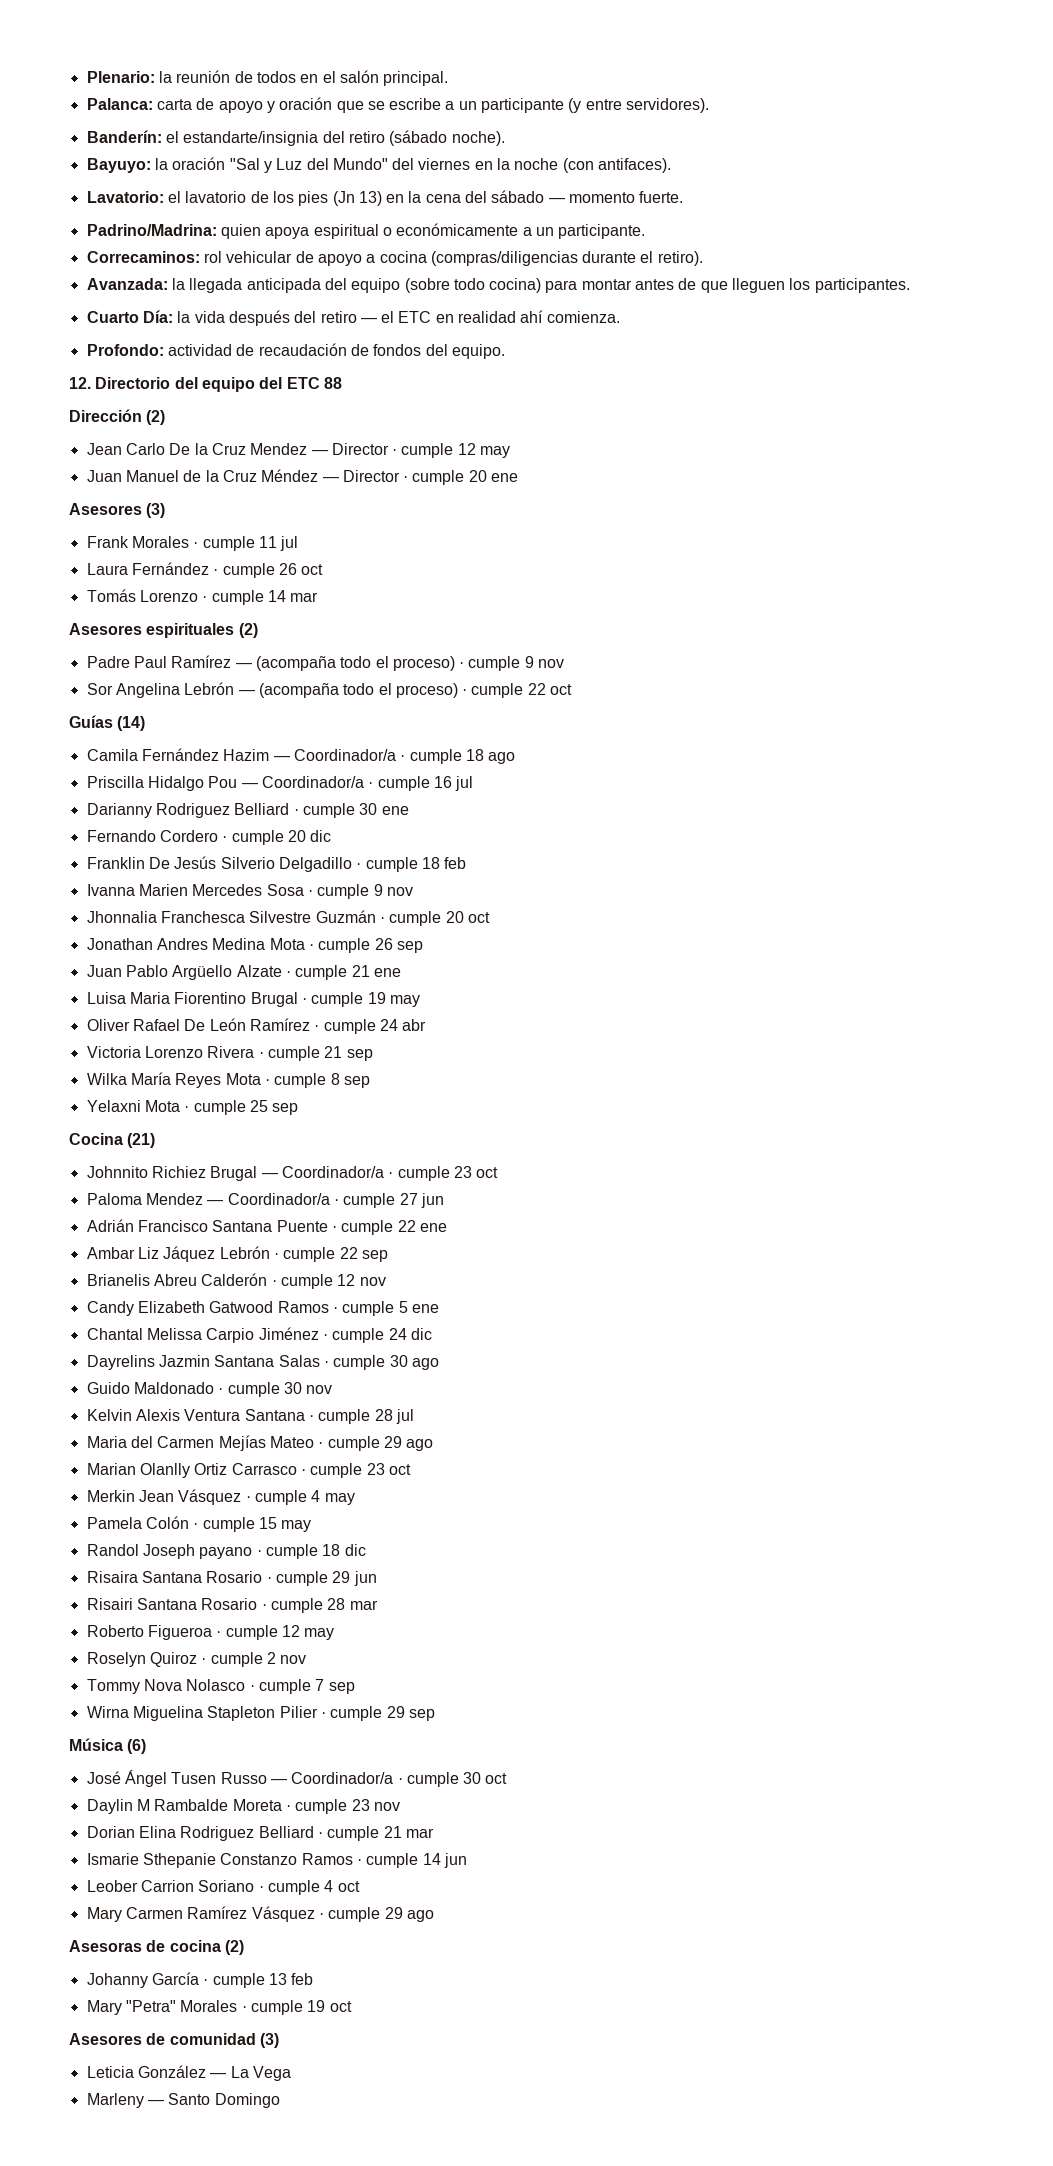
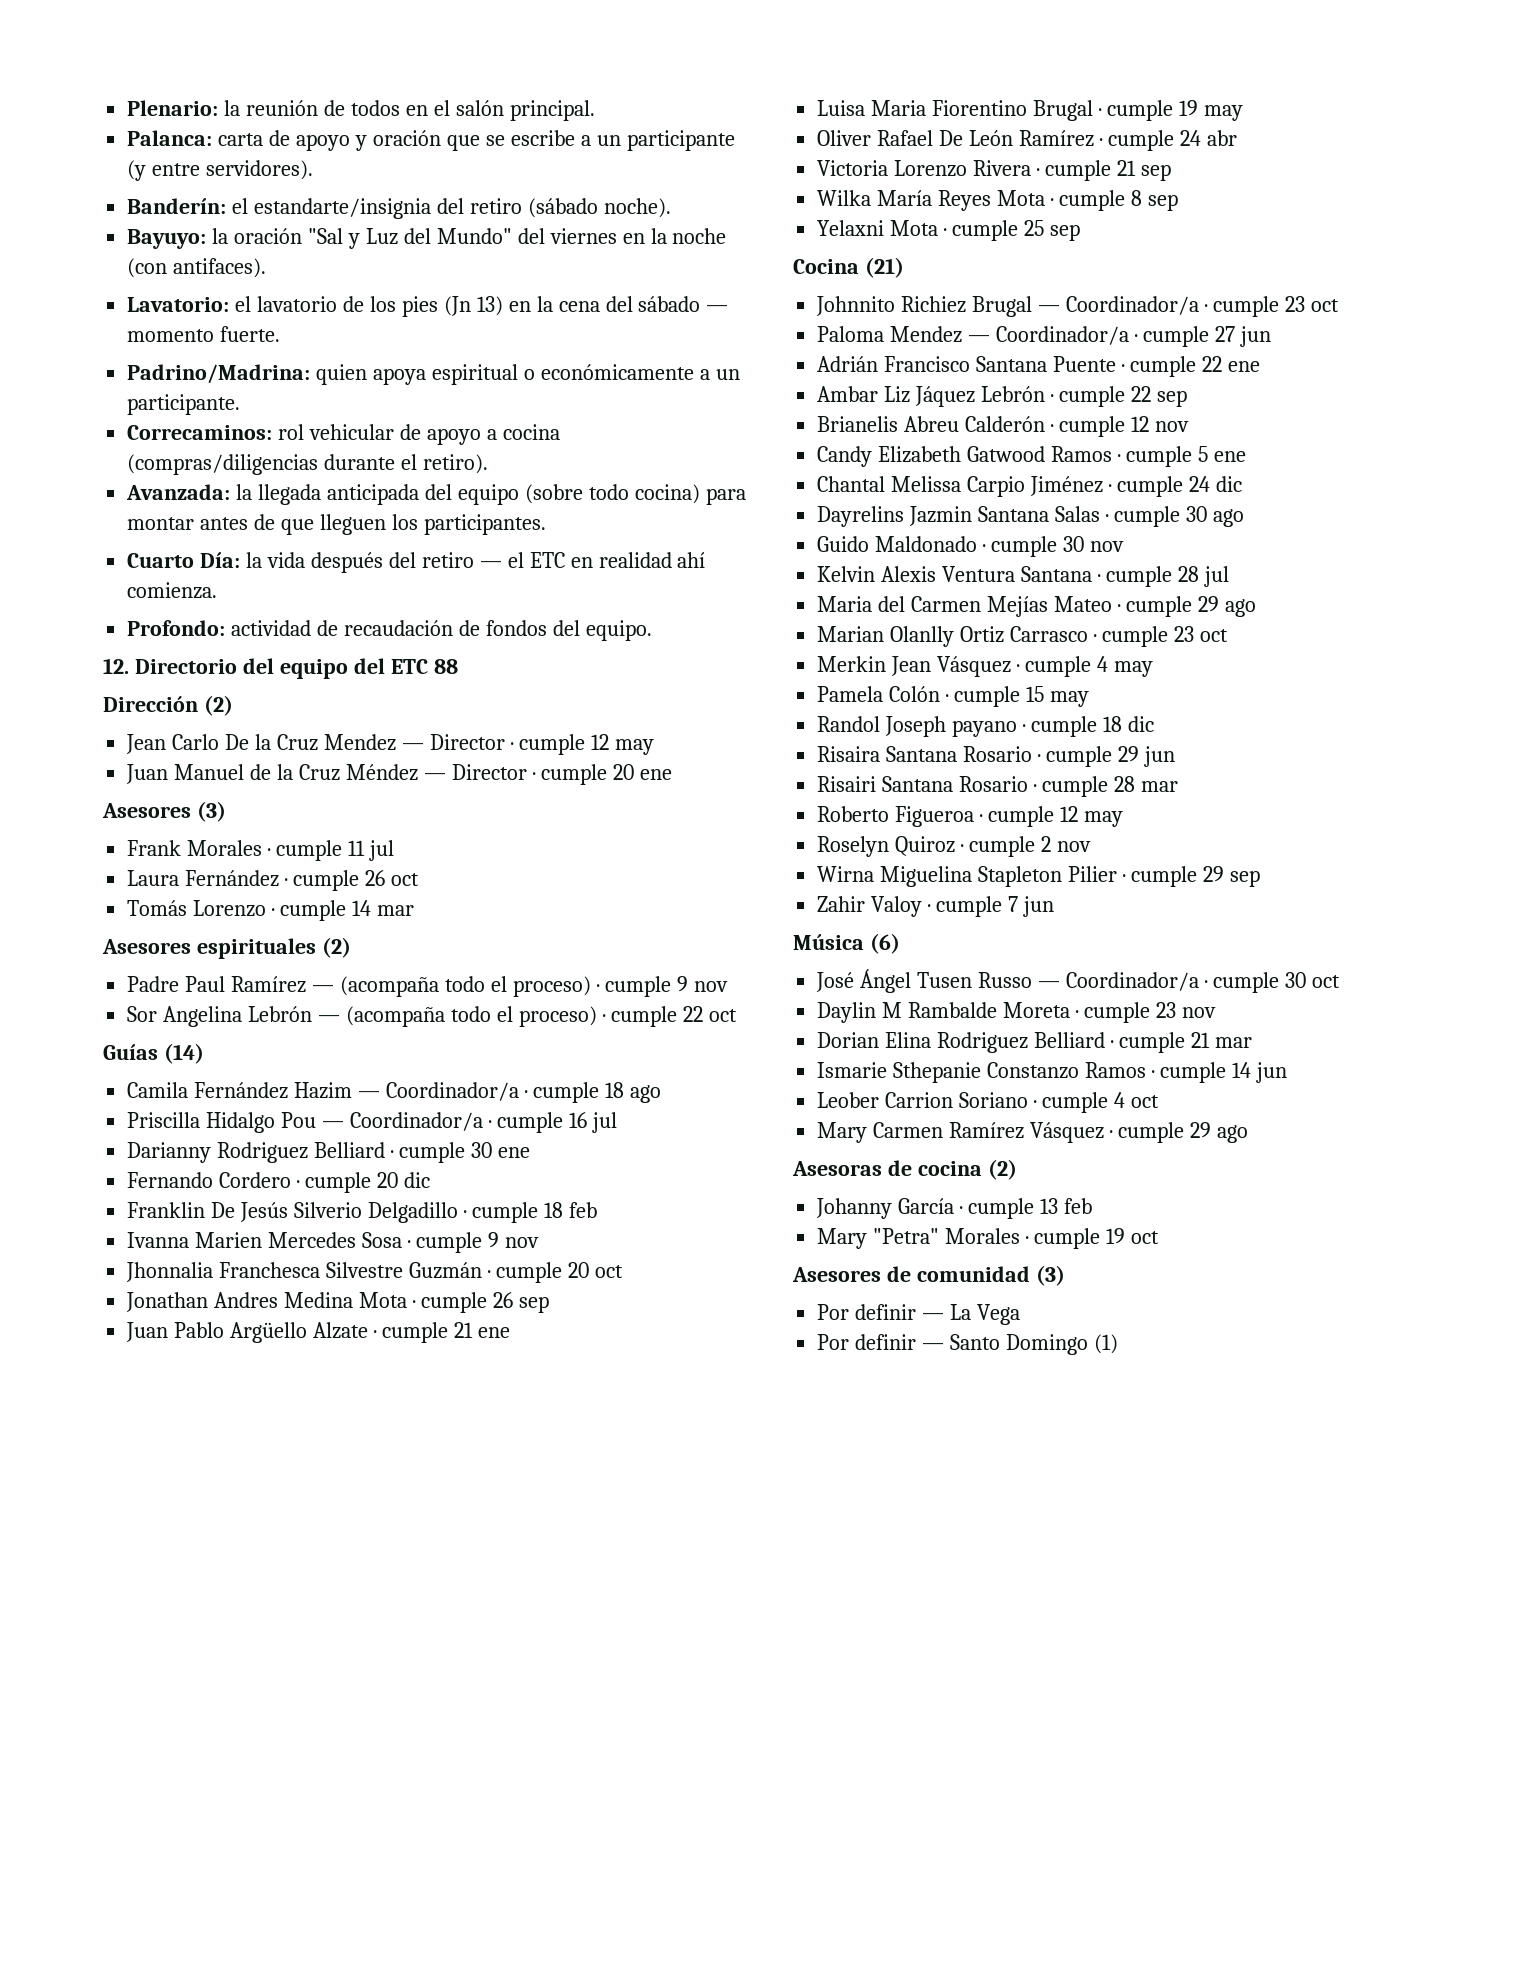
- Tommy Nova Nolasco · cumple 7 sep
+ Zahir Valoy · cumple 7 jun
- Leticia González — La Vega
+ Por definir — La Vega
- Marleny — Santo Domingo
+ Por definir — Santo Domingo (1)

